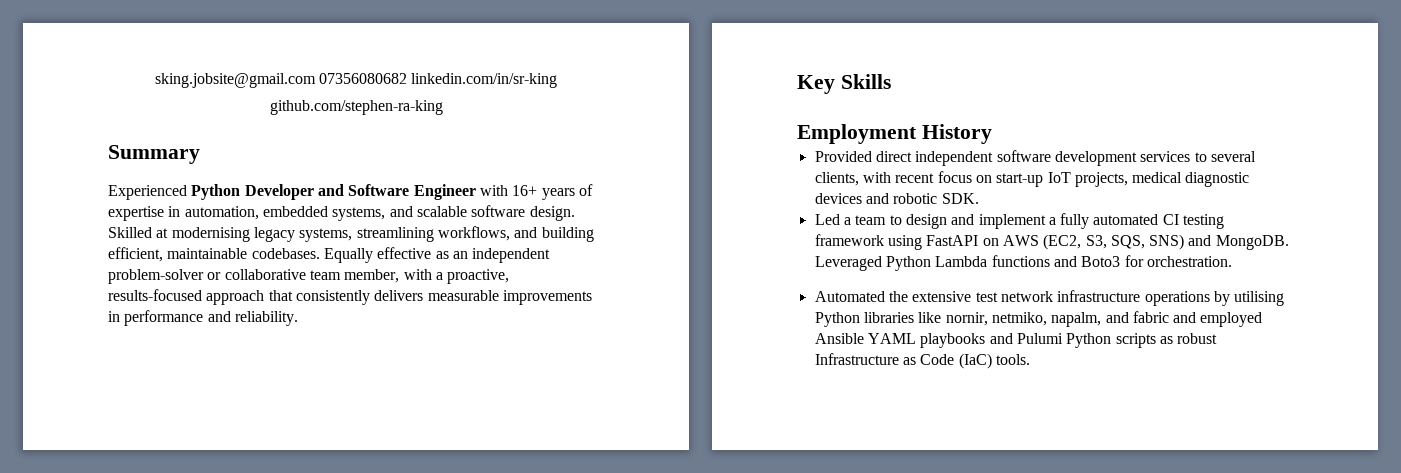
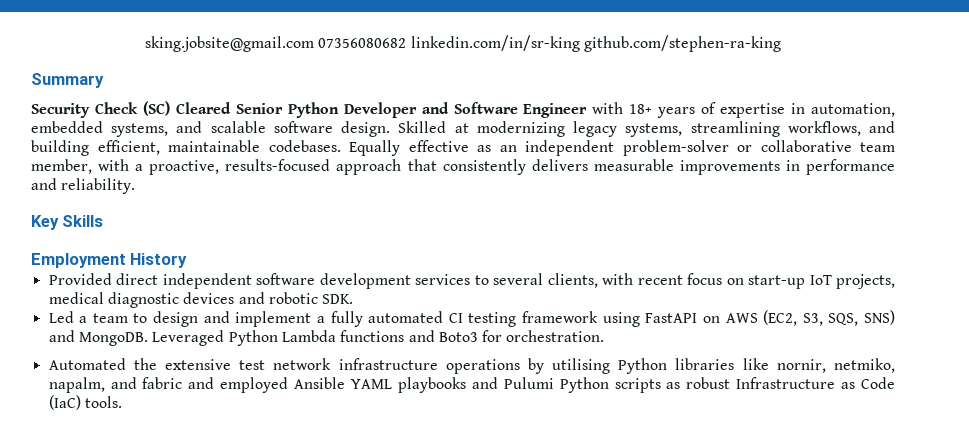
- sking.jobsite@gmail.com 07356080682 linkedin.com/in/sr-king
- github.com/stephen-ra-king
+ sking.jobsite@gmail.com 07356080682 linkedin.com/in/sr-king github.com/stephen-ra-king
- Experienced Python Developer and Software Engineer with 16+ years of expertise in automation, embedded systems, and scalable software design.
+ Security Check (SC) Cleared Senior Python Developer and Software Engineer with 18+ years of expertise in automation, embedded systems, and scalable software design.
- Skilled at modernising legacy systems, streamlining workflows, and building efficient, maintainable codebases.
+ Skilled at modernizing legacy systems, streamlining workflows, and building efficient, maintainable codebases.

